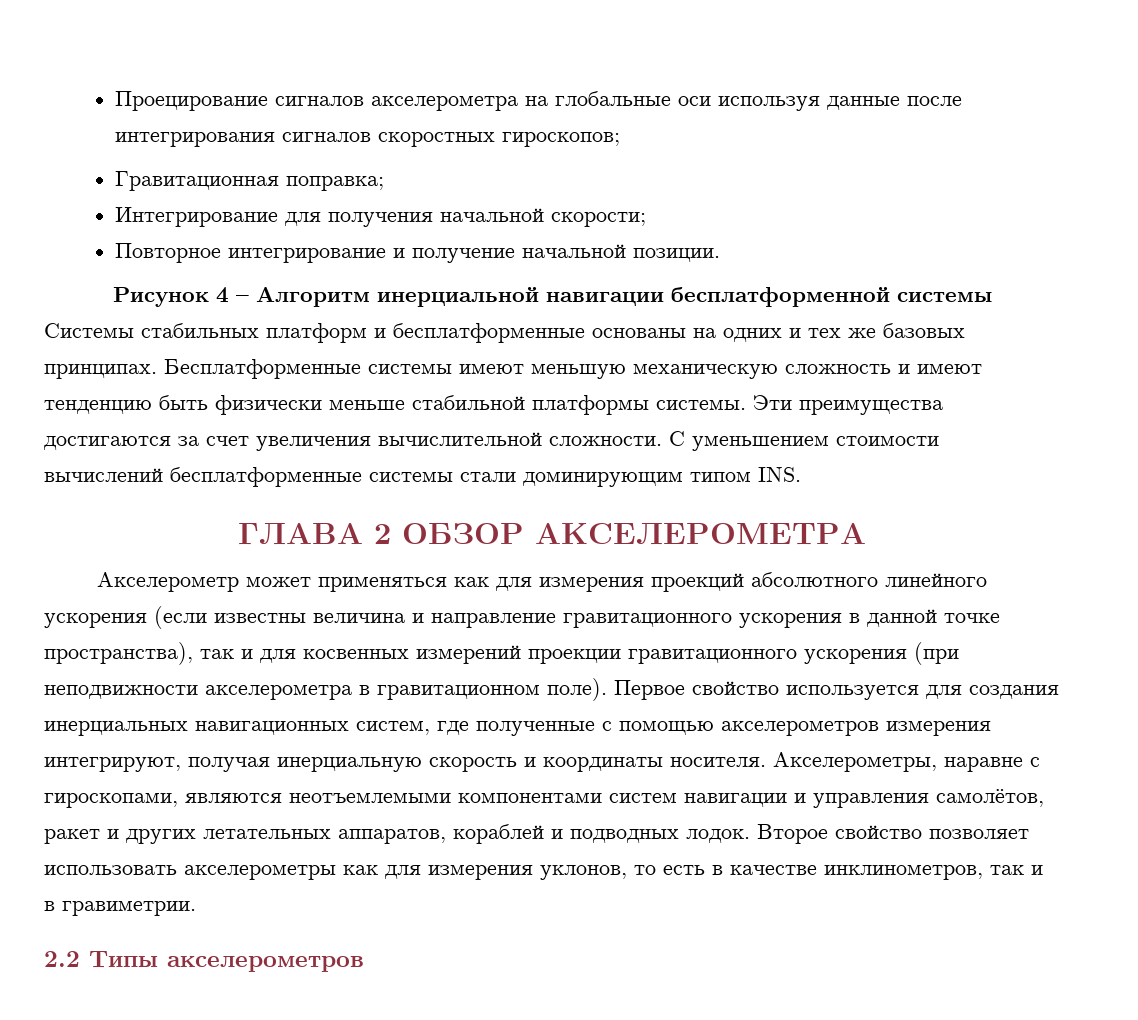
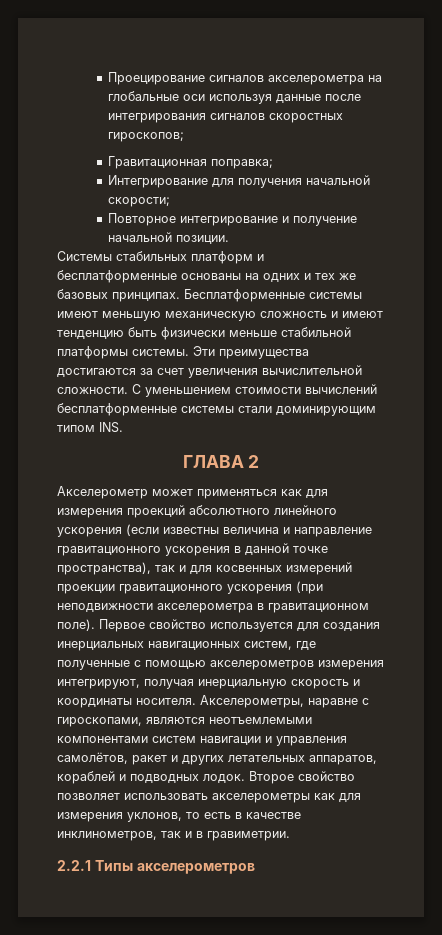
- Рисунок 4 – Алгоритм инерциальной навигации бесплатформенной системы
- ГЛАВА 2 ОБЗОР АКСЕЛЕРОМЕТРА
+ ГЛАВА 2
- 2.2 Типы акселерометров
+ 2.2.1 Типы акселерометров

